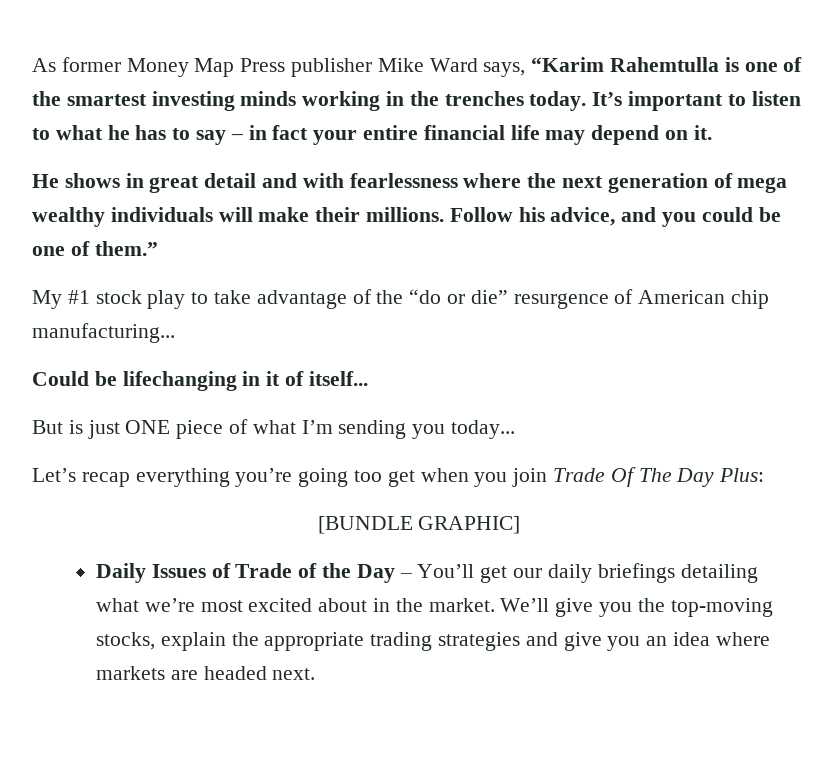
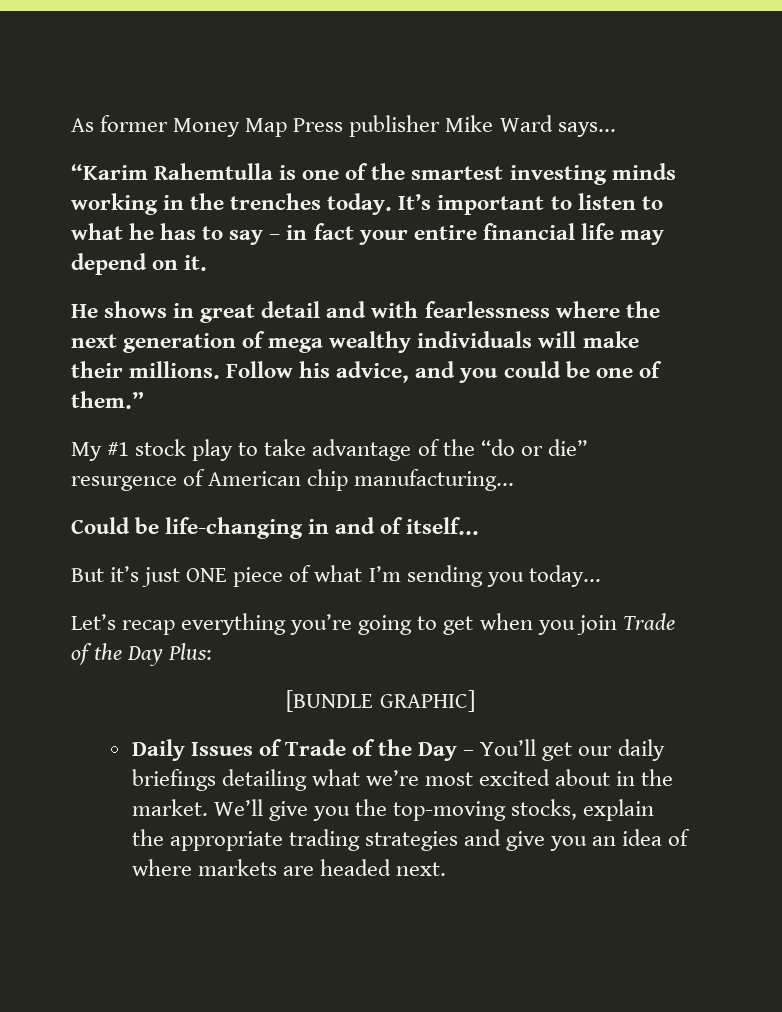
- As former Money Map Press publisher Mike Ward says, “Karim Rahemtulla is one of the smartest investing minds working in the trenches today.
+ As former Money Map Press publisher Mike Ward says...
+ “Karim Rahemtulla is one of the smartest investing minds working in the trenches today.
- Could be lifechanging in it of itself...
+ Could be life-changing in and of itself...
- But is just ONE piece of what I’m sending you today...
+ But it’s just ONE piece of what I’m sending you today...
- Let’s recap everything you’re going too get when you join Trade Of The Day Plus:
+ Let’s recap everything you’re going to get when you join Trade of the Day Plus:
- We’ll give you the top-moving stocks, explain the appropriate trading strategies and give you an idea where markets are headed next.
+ We’ll give you the top-moving stocks, explain the appropriate trading strategies and give you an idea of where markets are headed next.

